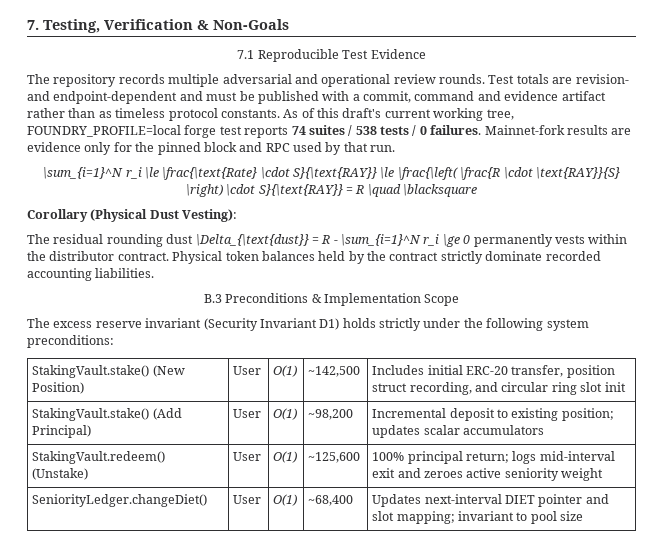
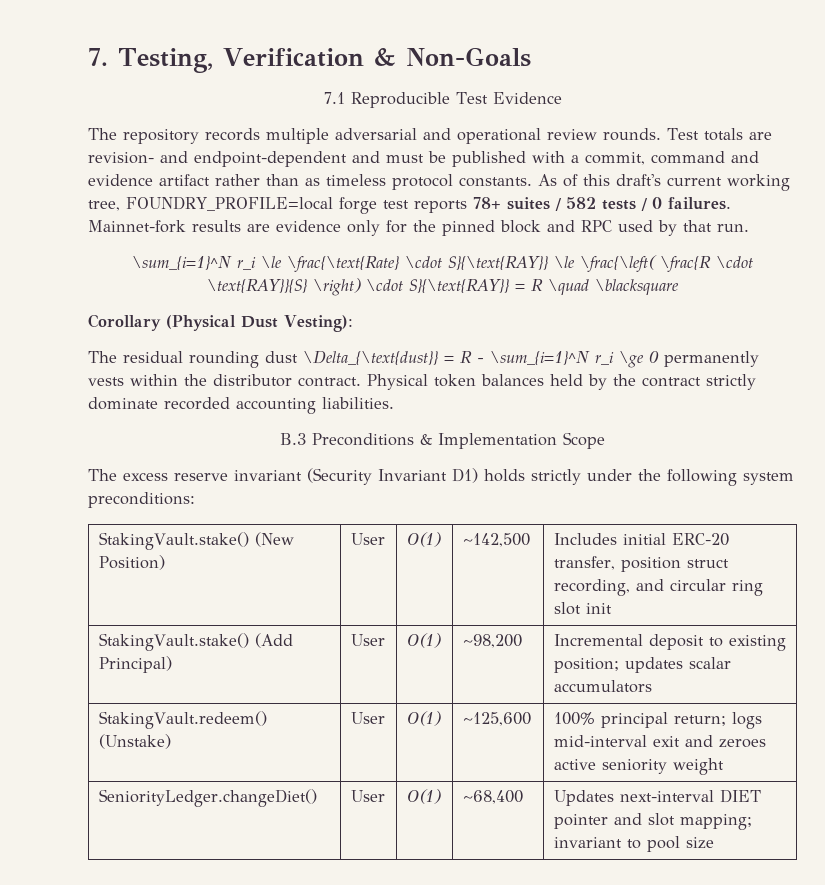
- As of this draft's current working tree, FOUNDRY_PROFILE=local forge test reports 74 suites / 538 tests / 0 failures.
+ As of this draft's current working tree, FOUNDRY_PROFILE=local forge test reports 78+ suites / 582 tests / 0 failures.

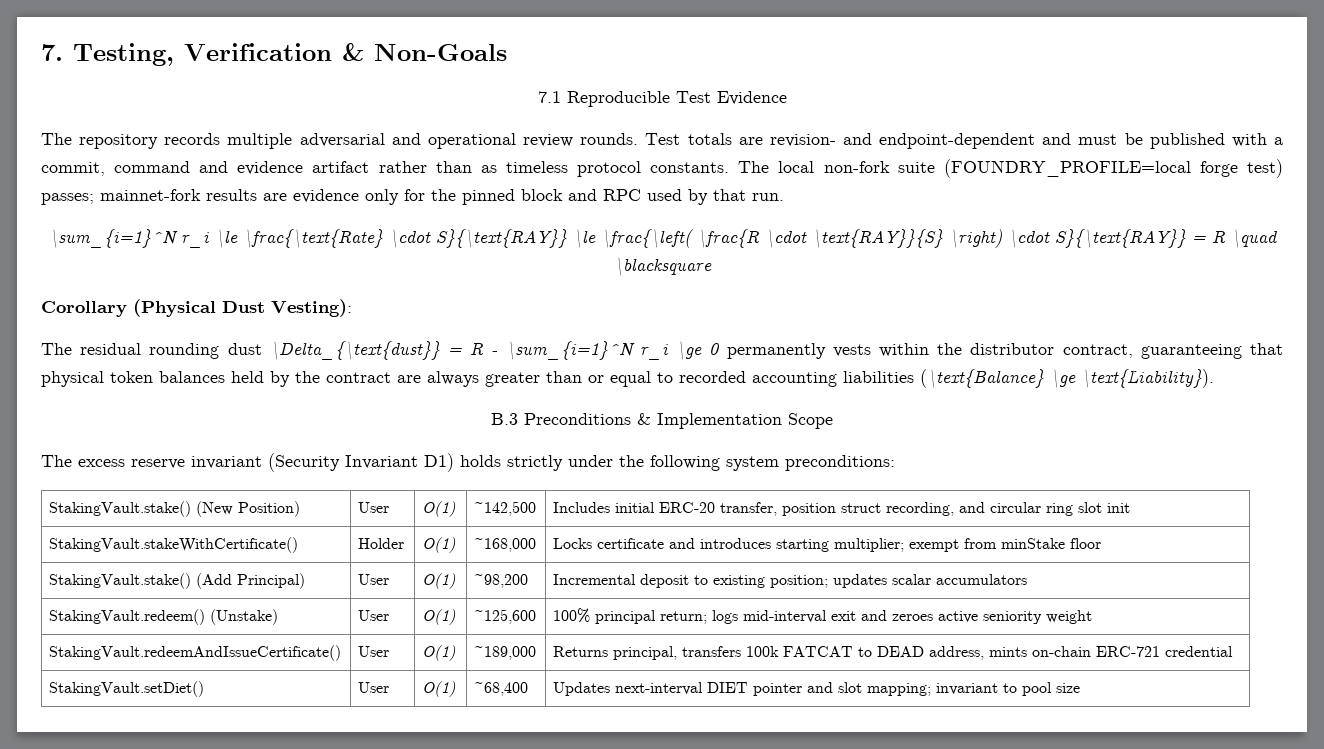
- As of this draft's current working tree, FOUNDRY_PROFILE=local forge test reports 78+ suites / 582 tests / 0 failures. Mainnet-fork results are evidence only for the pinned block and RPC used by that run.
+ The local non-fork suite (FOUNDRY_PROFILE=local forge test) passes; mainnet-fork results are evidence only for the pinned block and RPC used by that run.
- The residual rounding dust \Delta_{\text{dust}} = R - \sum_{i=1}^N r_i \ge 0 permanently vests within the distributor contract. Physical token balances held by the contract strictly dominate recorded accounting liabilities.
+ The residual rounding dust \Delta_{\text{dust}} = R - \sum_{i=1}^N r_i \ge 0 permanently vests within the distributor contract, guaranteeing that physical token balances held by the contract are always greater than or equal to recorded accounting liabilities (\text{Balance} \ge \text{Liability}).
+ StakingVault.stakeWithCertificate() | Holder | O(1) | ~168,000 | Locks certificate and introduces starting multiplier; exempt from minStake floor
- SeniorityLedger.changeDiet() | User | O(1) | ~68,400 | Updates next-interval DIET pointer and slot mapping; invariant to pool size
+ StakingVault.redeemAndIssueCertificate() | User | O(1) | ~189,000 | Returns principal, transfers 100k FATCAT to DEAD address, mints on-chain ERC-721 credential
+ StakingVault.setDiet() | User | O(1) | ~68,400 | Updates next-interval DIET pointer and slot mapping; invariant to pool size

